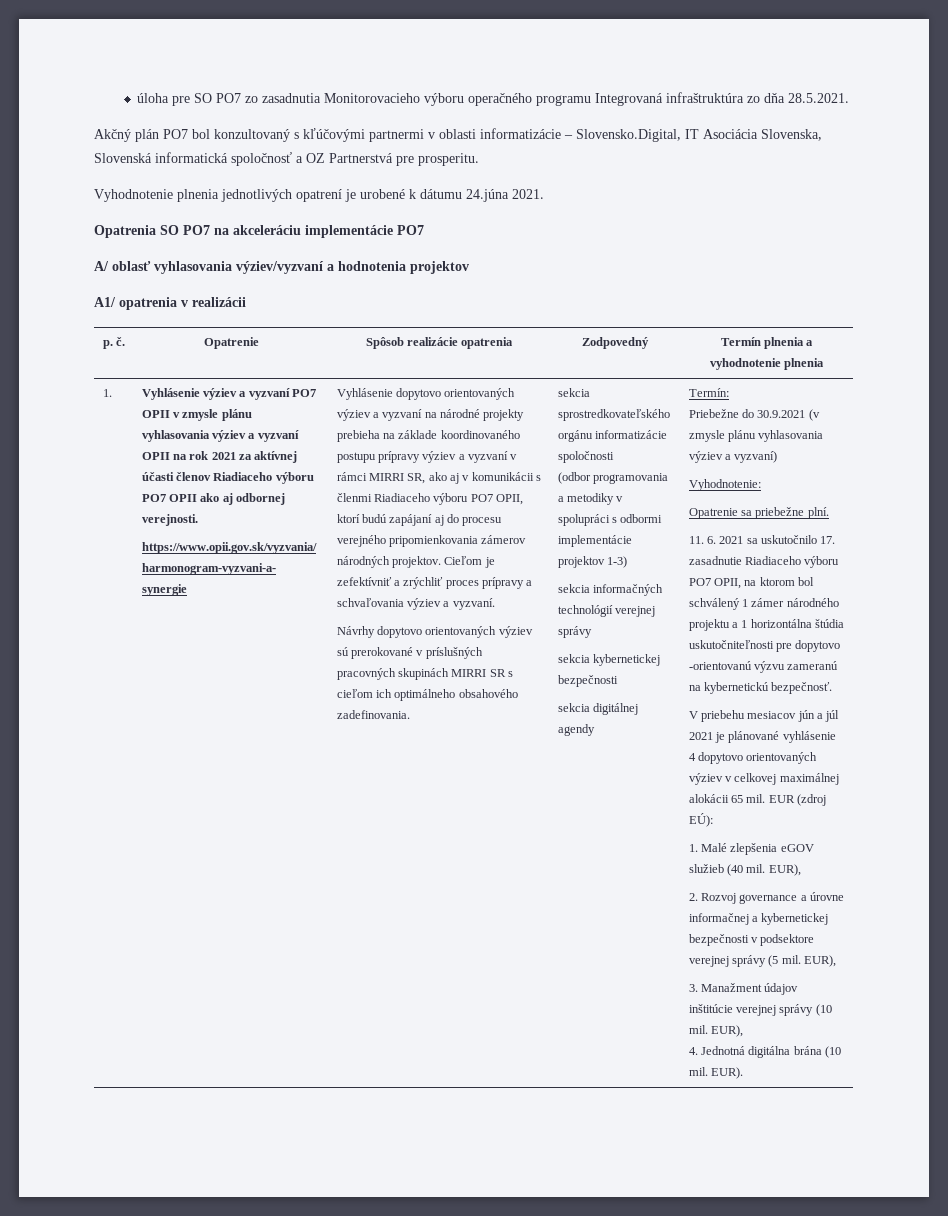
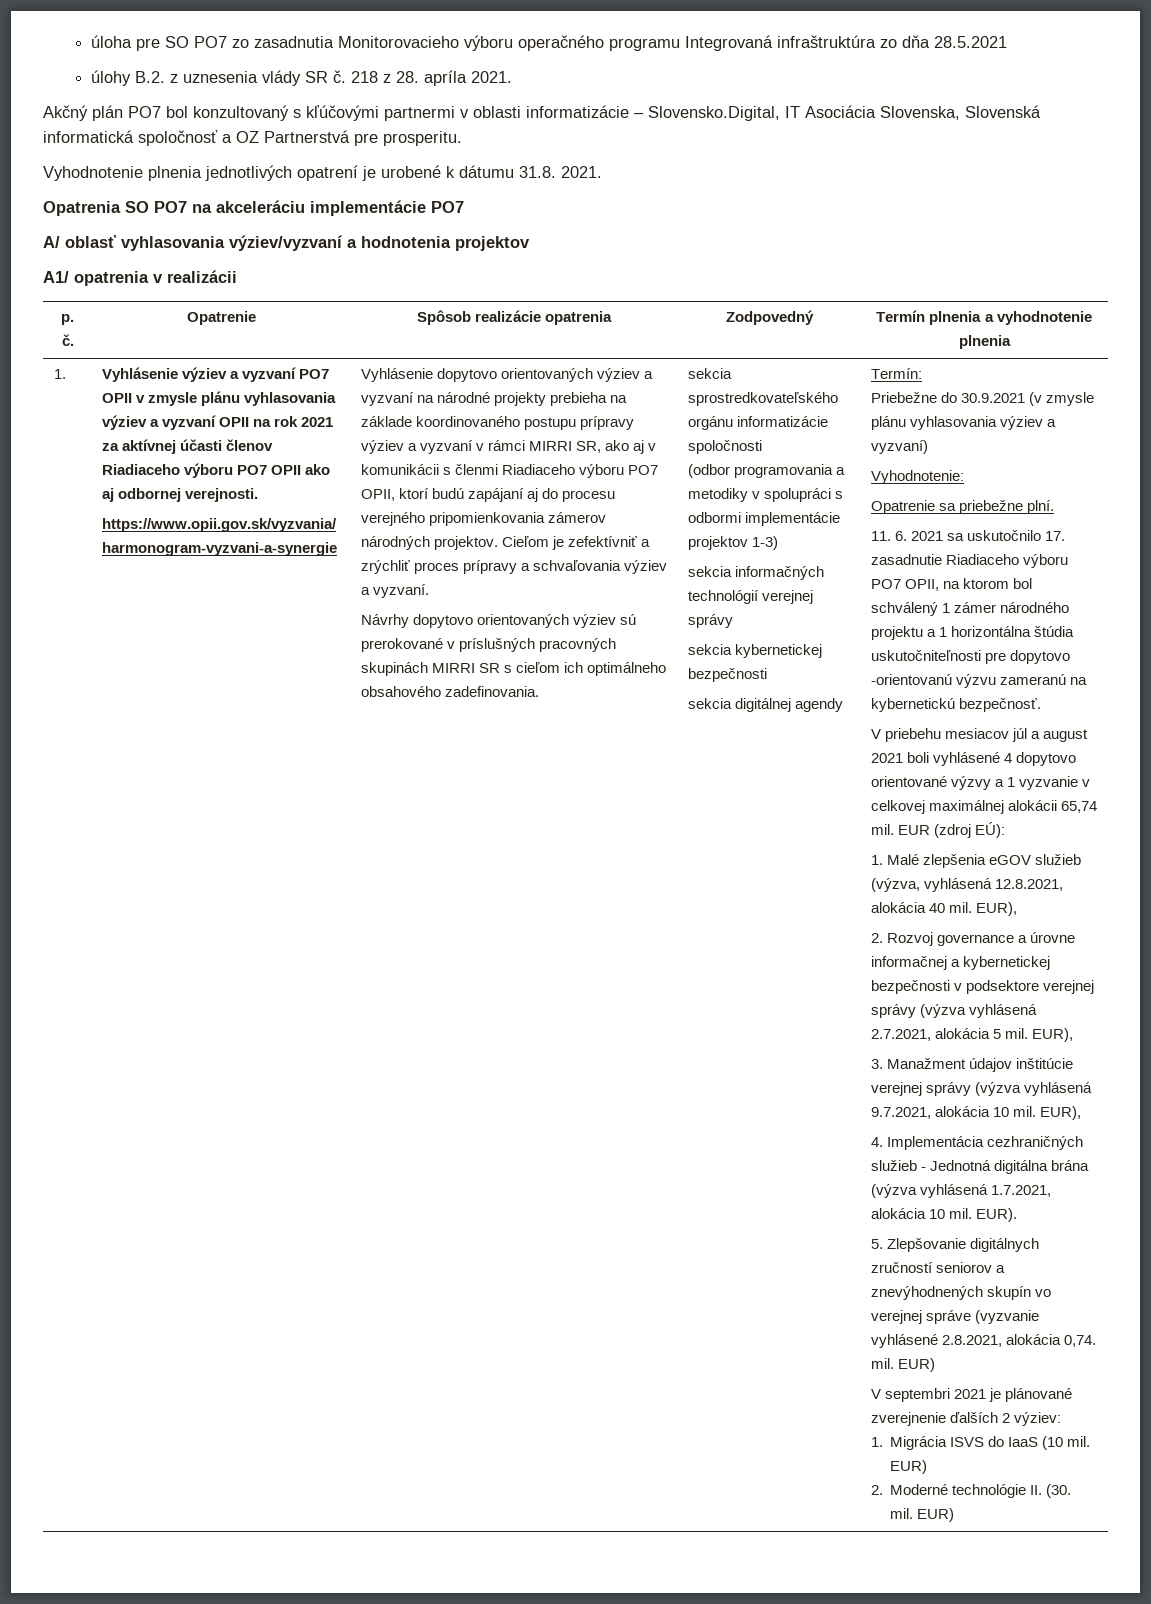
- úloha pre SO PO7 zo zasadnutia Monitorovacieho výboru operačného programu Integrovaná infraštruktúra zo dňa 28.5.2021.
+ úloha pre SO PO7 zo zasadnutia Monitorovacieho výboru operačného programu Integrovaná infraštruktúra zo dňa 28.5.2021
+ úlohy B.2. z uznesenia vlády SR č. 218 z 28. apríla 2021.
- Vyhodnotenie plnenia jednotlivých opatrení je urobené k dátumu 24.júna 2021.
+ Vyhodnotenie plnenia jednotlivých opatrení je urobené k dátumu 31.8. 2021.
- V priebehu mesiacov jún a júl 2021 je plánované vyhlásenie 4 dopytovo orientovaných výziev v celkovej maximálnej alokácii 65 mil.
+ V priebehu mesiacov júl a august 2021 boli vyhlásené 4 dopytovo orientované výzvy a 1 vyzvanie v celkovej maximálnej alokácii 65,74 mil.
- 1. Malé zlepšenia eGOV služieb (40 mil.
+ 1. Malé zlepšenia eGOV služieb (výzva, vyhlásená 12.8.2021, alokácia 40 mil.
- 2. Rozvoj governance a úrovne informačnej a kybernetickej bezpečnosti v podsektore verejnej správy (5 mil.
+ 2. Rozvoj governance a úrovne informačnej a kybernetickej bezpečnosti v podsektore verejnej správy (výzva vyhlásená 2.7.2021, alokácia 5 mil.
- 3. Manažment údajov inštitúcie verejnej správy (10 mil. EUR),
- 4. Jednotná digitálna brána (10 mil. EUR).
+ 3. Manažment údajov inštitúcie verejnej správy (výzva vyhlásená 9.7.2021, alokácia 10 mil. EUR),
+ 4. Implementácia cezhraničných služieb - Jednotná digitálna brána (výzva vyhlásená 1.7.2021, alokácia 10 mil. EUR).
+ 5. Zlepšovanie digitálnych zručností seniorov a znevýhodnených skupín vo verejnej správe (vyzvanie vyhlásené 2.8.2021, alokácia 0,74. mil. EUR)
+ V septembri 2021 je plánované zverejnenie ďalších 2 výziev:
+ 1. Migrácia ISVS do IaaS (10 mil. EUR)
+ 2. Moderné technológie II. (30. mil. EUR)

